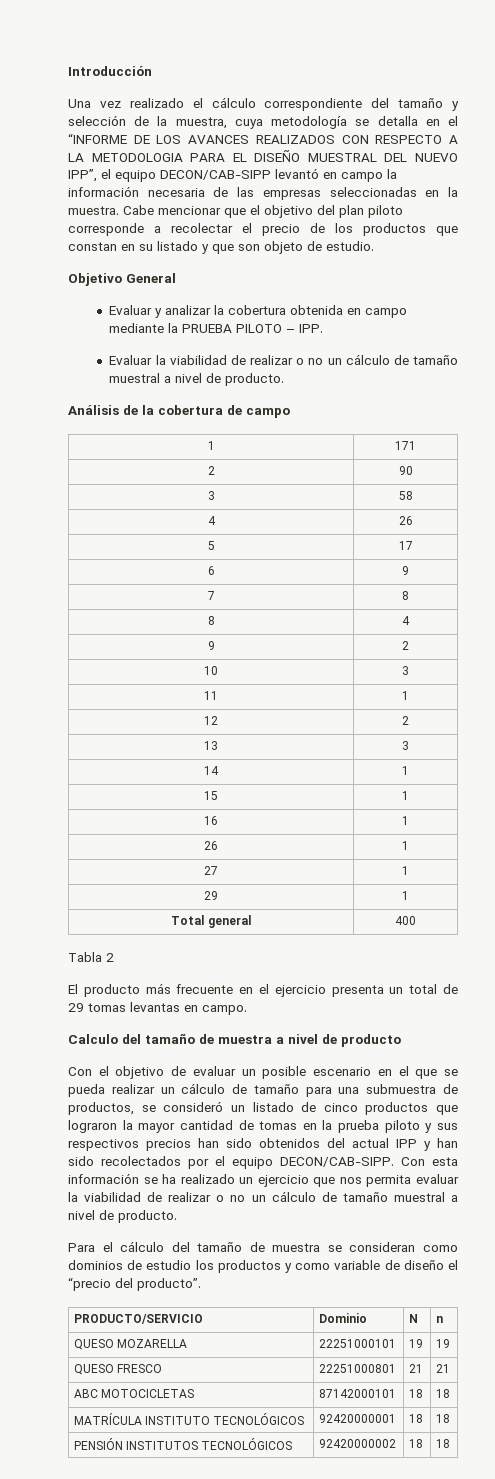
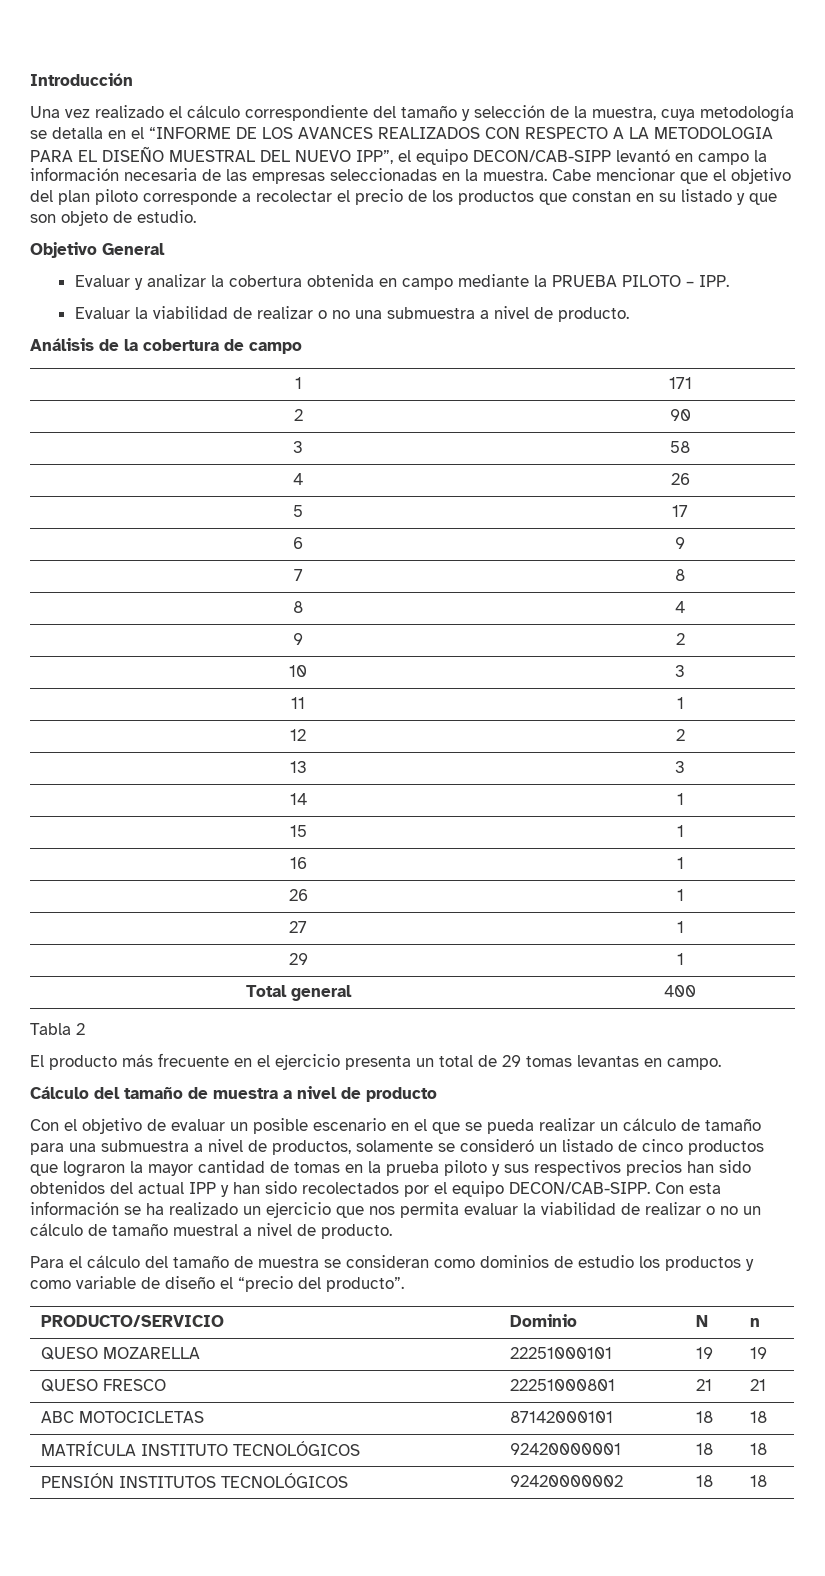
- Evaluar la viabilidad de realizar o no un cálculo de tamaño muestral a nivel de producto.
+ Evaluar la viabilidad de realizar o no una submuestra a nivel de producto.
- Calculo del tamaño de muestra a nivel de producto
+ Cálculo del tamaño de muestra a nivel de producto
- Con el objetivo de evaluar un posible escenario en el que se pueda realizar un cálculo de tamaño para una submuestra de productos, se consideró un listado de cinco productos que lograron la mayor cantidad de tomas en la prueba piloto y sus respectivos precios han sido obtenidos del actual IPP y han sido recolectados por el equipo DECON/CAB-SIPP.
+ Con el objetivo de evaluar un posible escenario en el que se pueda realizar un cálculo de tamaño para una submuestra a nivel de productos, solamente se consideró un listado de cinco productos que lograron la mayor cantidad de tomas en la prueba piloto y sus respectivos precios han sido obtenidos del actual IPP y han sido recolectados por el equipo DECON/CAB-SIPP.

